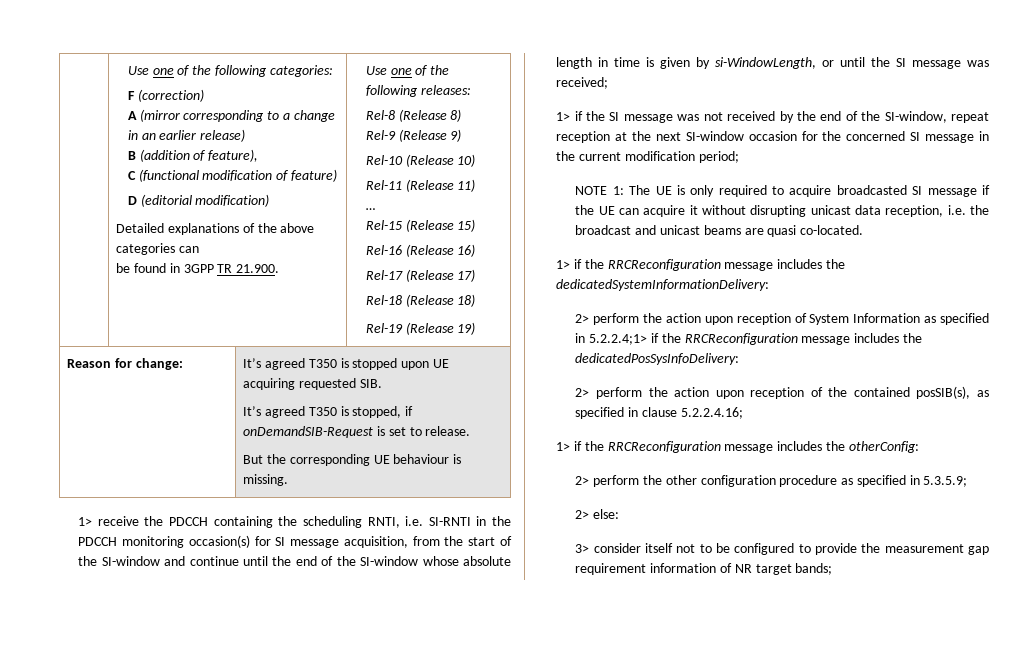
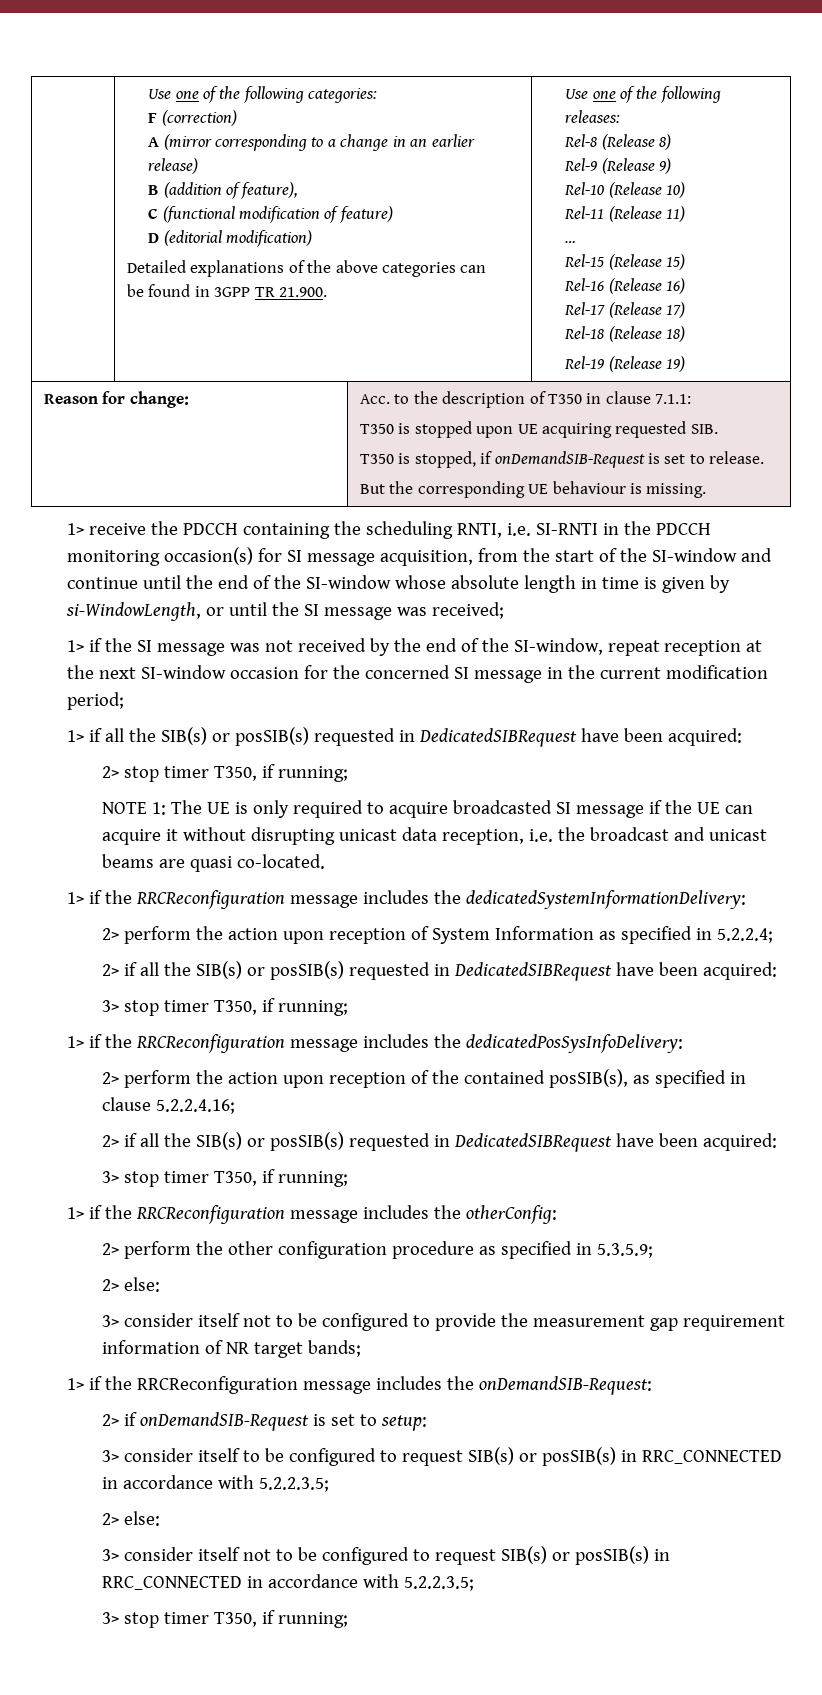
- Reason for change: | It’s agreed T350 is stopped upon UE acquiring requested SIB.
- It’s agreed T350 is stopped, if onDemandSIB-Request is set to release.
+ Reason for change: | Acc. to the description of T350 in clause 7.1.1:
+ T350 is stopped upon UE acquiring requested SIB.
+ T350 is stopped, if onDemandSIB-Request is set to release.
+ 1> if all the SIB(s) or posSIB(s) requested in DedicatedSIBRequest have been acquired:
+ 2> stop timer T350, if running;
- 2> perform the action upon reception of System Information as specified in 5.2.2.4;1> if the RRCReconfiguration message includes the dedicatedPosSysInfoDelivery:
+ 2> perform the action upon reception of System Information as specified in 5.2.2.4;
+ 2> if all the SIB(s) or posSIB(s) requested in DedicatedSIBRequest have been acquired:
+ 3> stop timer T350, if running;
+ 1> if the RRCReconfiguration message includes the dedicatedPosSysInfoDelivery:
  2> perform the action upon reception of the contained posSIB(s), as specified in clause 5.2.2.4.16;
+ 2> if all the SIB(s) or posSIB(s) requested in DedicatedSIBRequest have been acquired:
+ 3> stop timer T350, if running;
+ 1> if the RRCReconfiguration message includes the onDemandSIB-Request:
+ 2> if onDemandSIB-Request is set to setup:
+ 3> consider itself to be configured to request SIB(s) or posSIB(s) in RRC_CONNECTED in accordance with 5.2.2.3.5;
+ 2> else:
+ 3> consider itself not to be configured to request SIB(s) or posSIB(s) in RRC_CONNECTED in accordance with 5.2.2.3.5;
+ 3> stop timer T350, if running;

